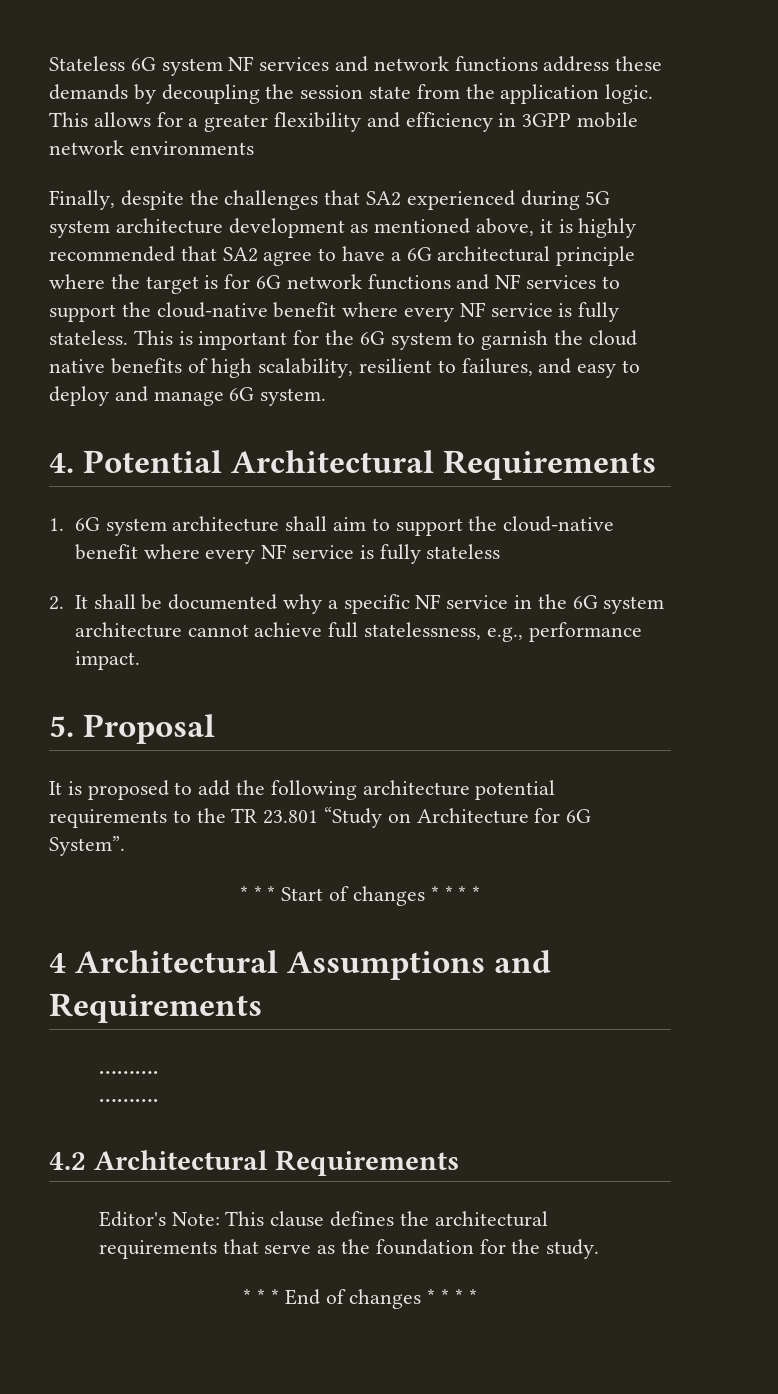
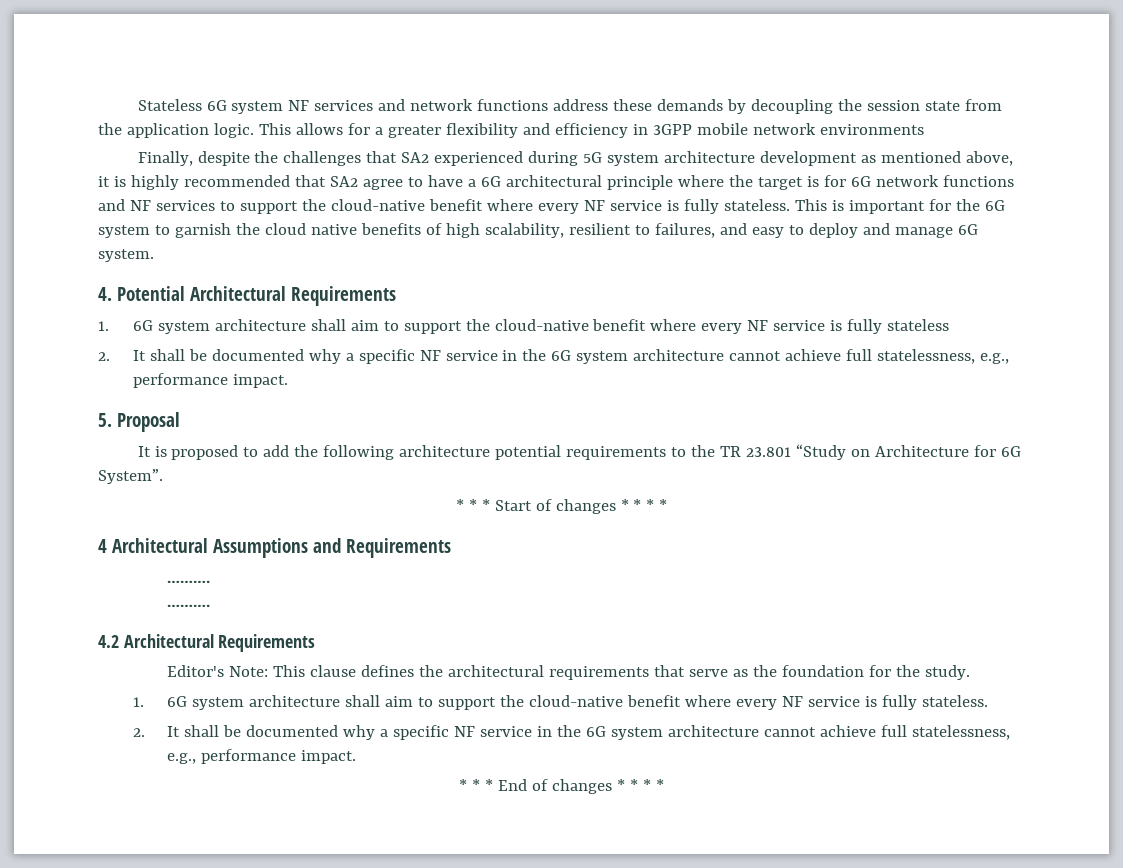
+ 1. 6G system architecture shall aim to support the cloud-native benefit where every NF service is fully stateless.
+ 2. It shall be documented why a specific NF service in the 6G system architecture cannot achieve full statelessness, e.g., performance impact.

